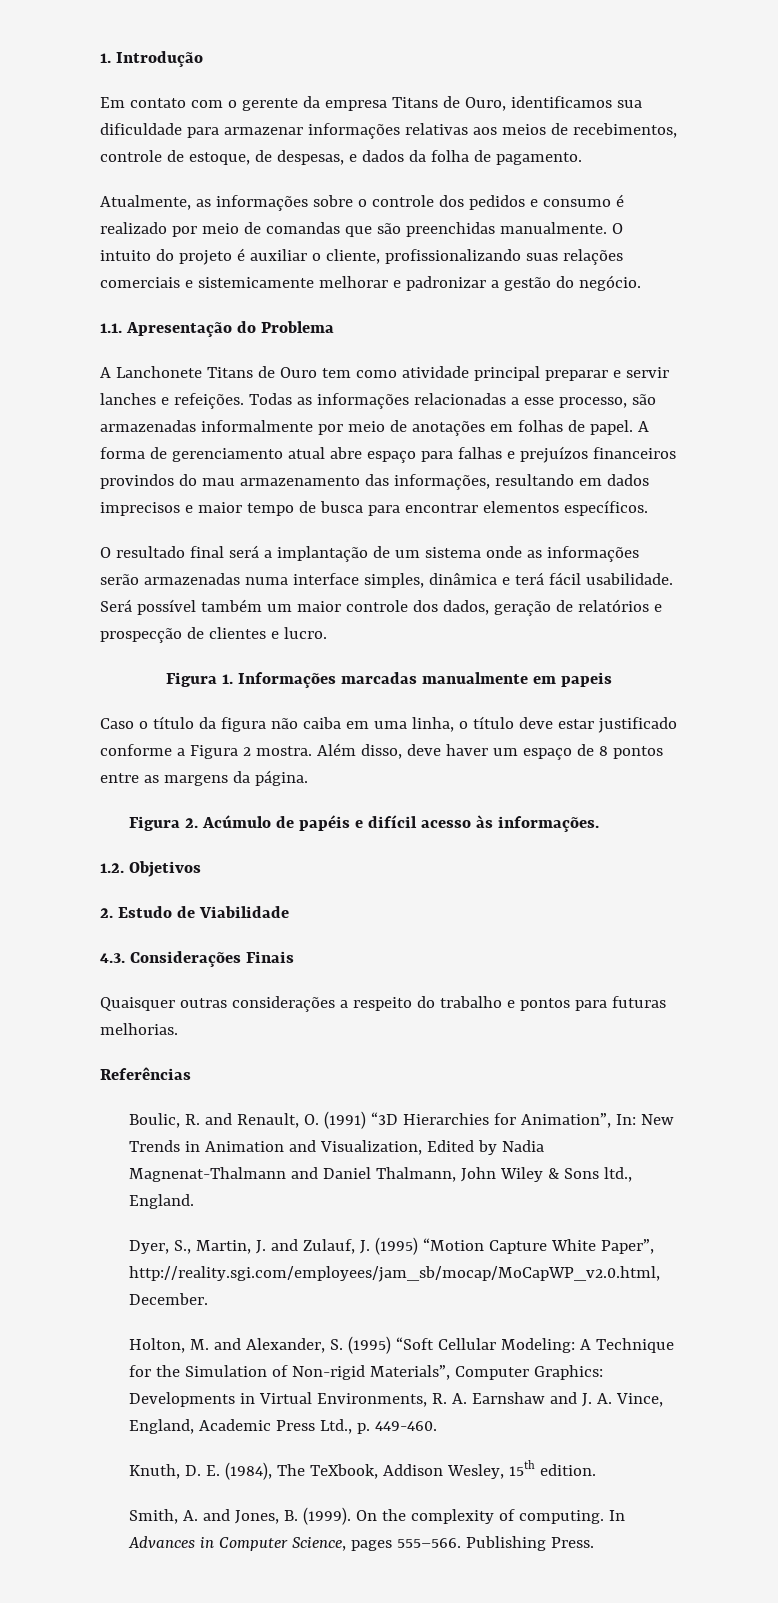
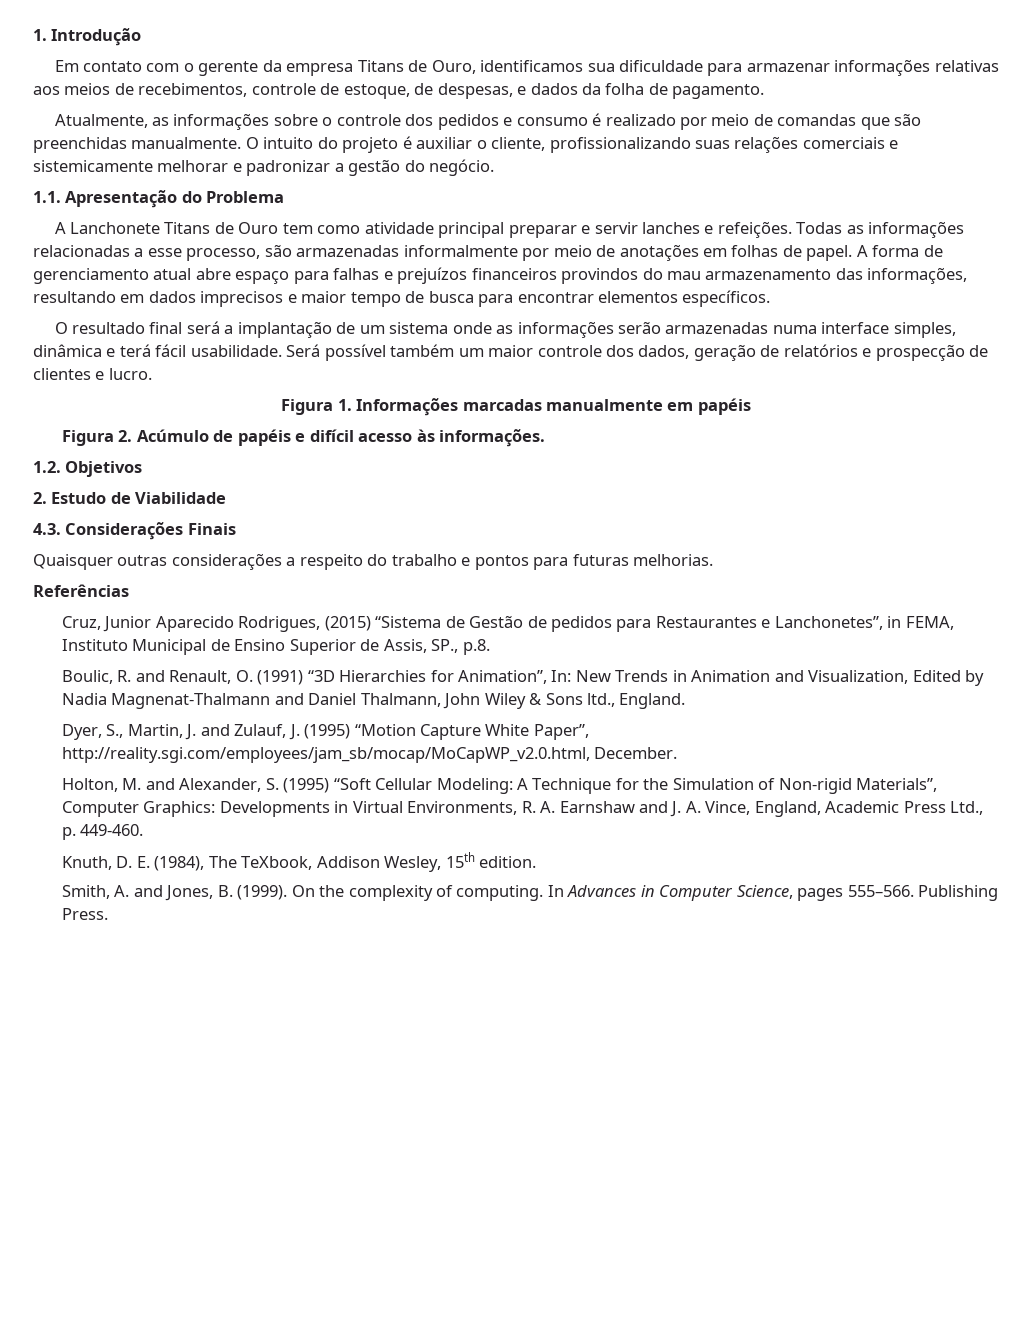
- Figura 1. Informações marcadas manualmente em papeis
- Caso o título da figura não caiba em uma linha, o título deve estar justificado conforme a Figura 2 mostra. Além disso, deve haver um espaço de 8 pontos entre as margens da página.
+ Figura 1. Informações marcadas manualmente em papéis
+ Cruz, Junior Aparecido Rodrigues, (2015) “Sistema de Gestão de pedidos para Restaurantes e Lanchonetes”, in FEMA, Instituto Municipal de Ensino Superior de Assis, SP., p.8.

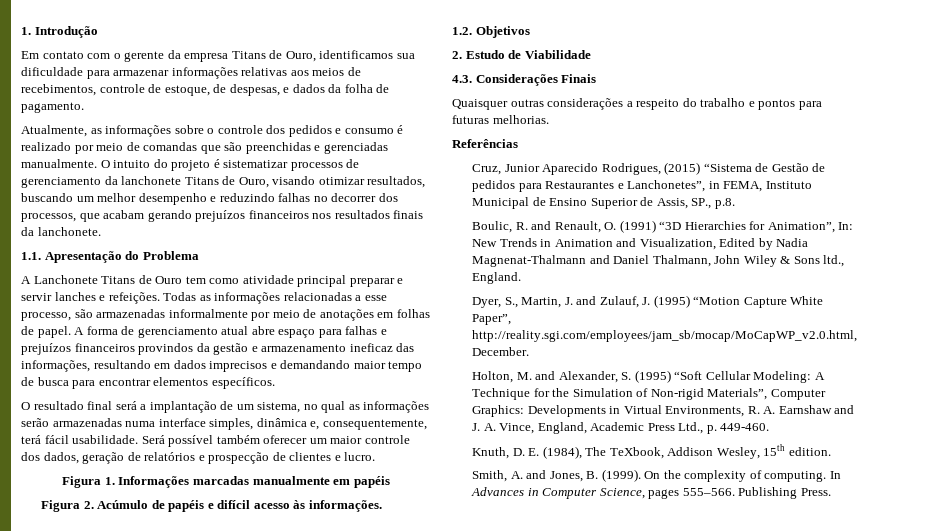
- Atualmente, as informações sobre o controle dos pedidos e consumo é realizado por meio de comandas que são preenchidas manualmente.
+ Atualmente, as informações sobre o controle dos pedidos e consumo é realizado por meio de comandas que são preenchidas e gerenciadas manualmente.
- O intuito do projeto é auxiliar o cliente, profissionalizando suas relações comerciais e sistemicamente melhorar e padronizar a gestão do negócio.
+ O intuito do projeto é sistematizar processos de gerenciamento da lanchonete Titans de Ouro, visando otimizar resultados, buscando um melhor desempenho e reduzindo falhas no decorrer dos processos, que acabam gerando prejuízos financeiros nos resultados finais da lanchonete.
- A forma de gerenciamento atual abre espaço para falhas e prejuízos financeiros provindos do mau armazenamento das informações, resultando em dados imprecisos e maior tempo de busca para encontrar elementos específicos.
+ A forma de gerenciamento atual abre espaço para falhas e prejuízos financeiros provindos da gestão e armazenamento ineficaz das informações, resultando em dados imprecisos e demandando maior tempo de busca para encontrar elementos específicos.
- O resultado final será a implantação de um sistema onde as informações serão armazenadas numa interface simples, dinâmica e terá fácil usabilidade.
+ O resultado final será a implantação de um sistema, no qual as informações serão armazenadas numa interface simples, dinâmica e, consequentemente, terá fácil usabilidade.
- Será possível também um maior controle dos dados, geração de relatórios e prospecção de clientes e lucro.
+ Será possível também oferecer um maior controle dos dados, geração de relatórios e prospecção de clientes e lucro.

